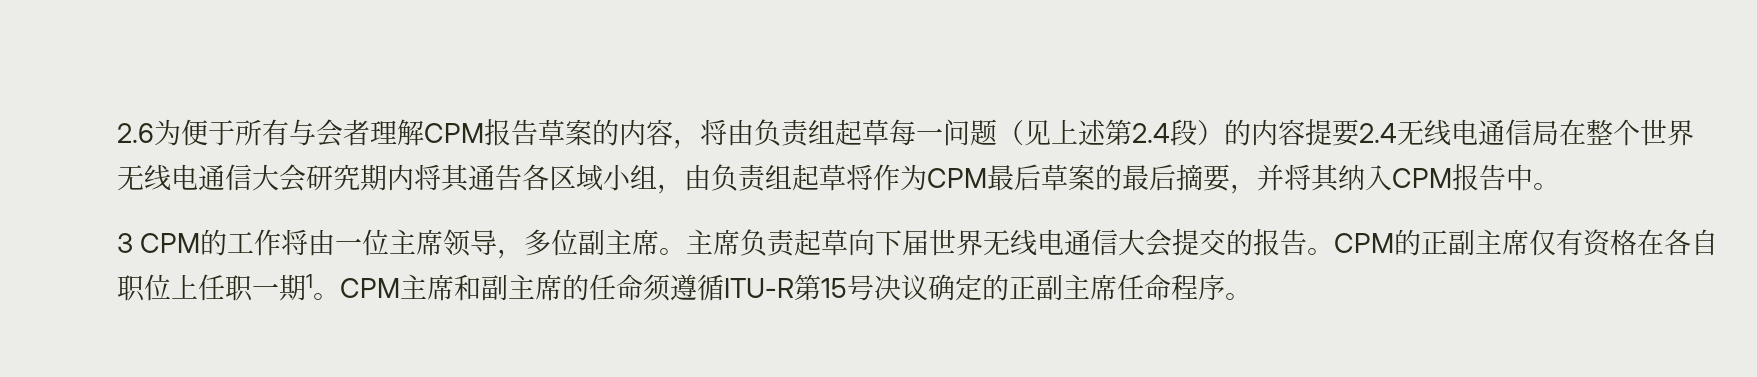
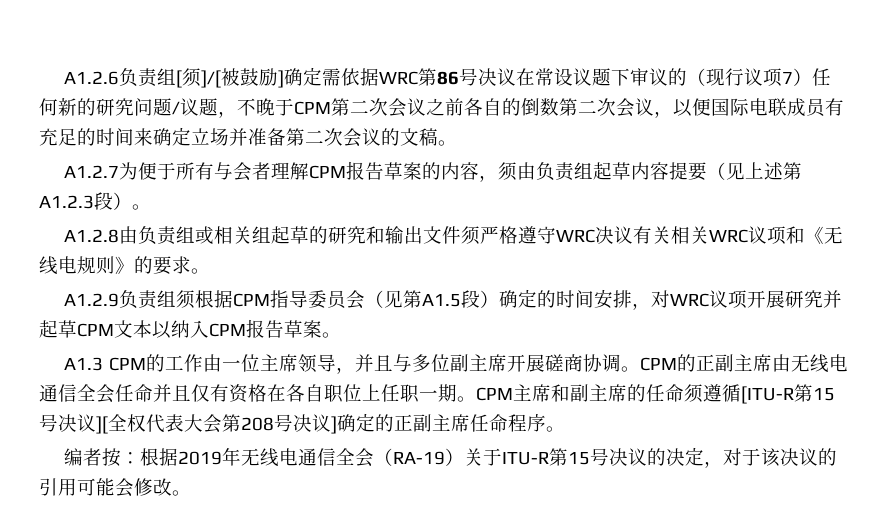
- 2.6为便于所有与会者理解CPM报告草案的内容，将由负责组起草每一问题（见上述第2.4段）的内容提要2.4无线电通信局在整个世界无线电通信大会研究期内将其通告各区域小组，由负责组起草将作为CPM最后草案的最后摘要，并将其纳入CPM报告中。
- 3 CPM的工作将由一位主席领导，多位副主席。主席负责起草向下届世界无线电通信大会提交的报告。CPM的正副主席仅有资格在各自职位上任职一期1。
+ A1.2.6负责组[须]/[被鼓励]确定需依据WRC第86号决议在常设议题下审议的（现行议项7）任何新的研究问题/议题，不晚于CPM第二次会议之前各自的倒数第二次会议，以便国际电联成员有充足的时间来确定立场并准备第二次会议的文稿。
+ A1.2.7为便于所有与会者理解CPM报告草案的内容，须由负责组起草内容提要（见上述第A1.2.3段）。
+ A1.2.8由负责组或相关组起草的研究和输出文件须严格遵守WRC决议有关相关WRC议项和《无线电规则》的要求。
+ A1.2.9负责组须根据CPM指导委员会（见第A1.5段）确定的时间安排，对WRC议项开展研究并起草CPM文本以纳入CPM报告草案。
+ A1.3 CPM的工作由一位主席领导，并且与多位副主席开展磋商协调。CPM的正副主席由无线电通信全会任命并且仅有资格在各自职位上任职一期。
- CPM主席和副主席的任命须遵循ITU-R第15号决议确定的正副主席任命程序。
+ CPM主席和副主席的任命须遵循[ITU-R第15号决议][全权代表大会第208号决议]确定的正副主席任命程序。
+ 编者按：根据2019年无线电通信全会（RA-19）关于ITU-R第15号决议的决定，对于该决议的引用可能会修改。

